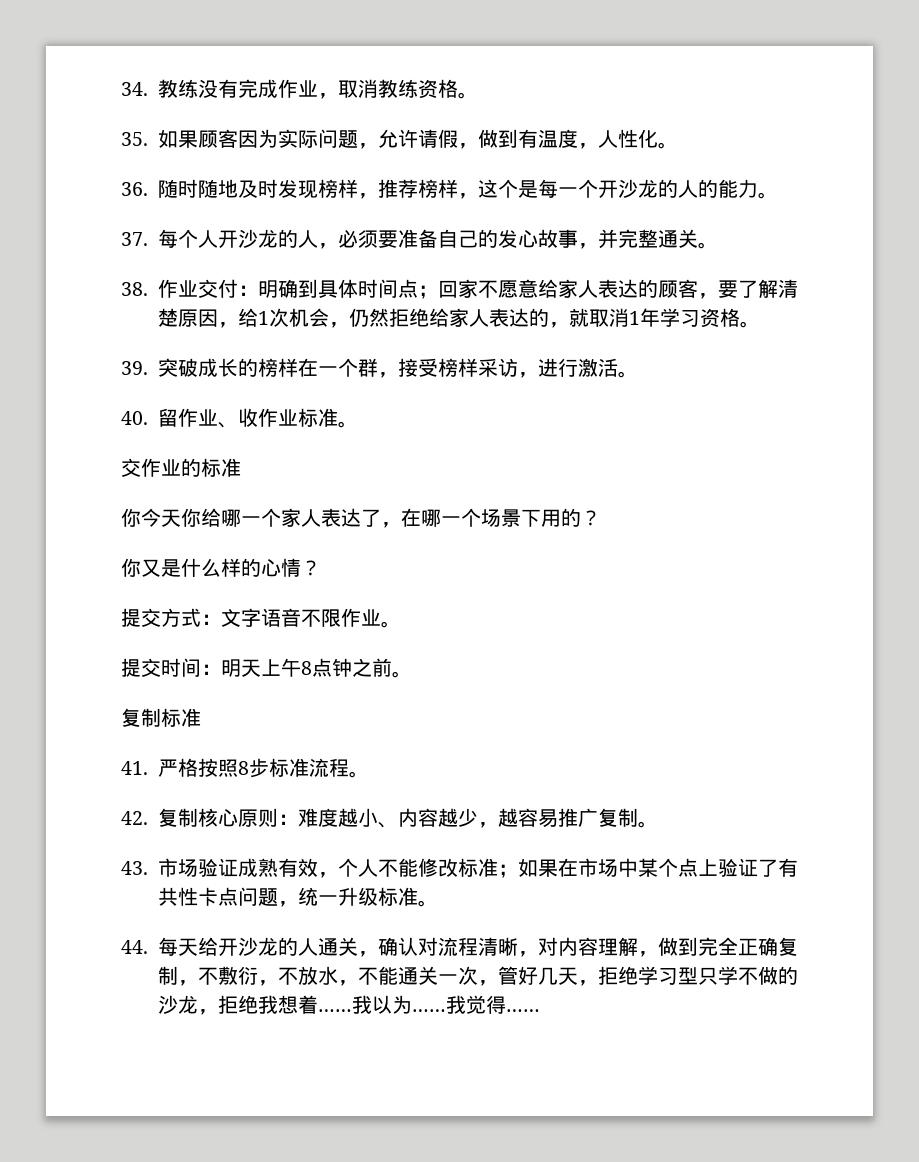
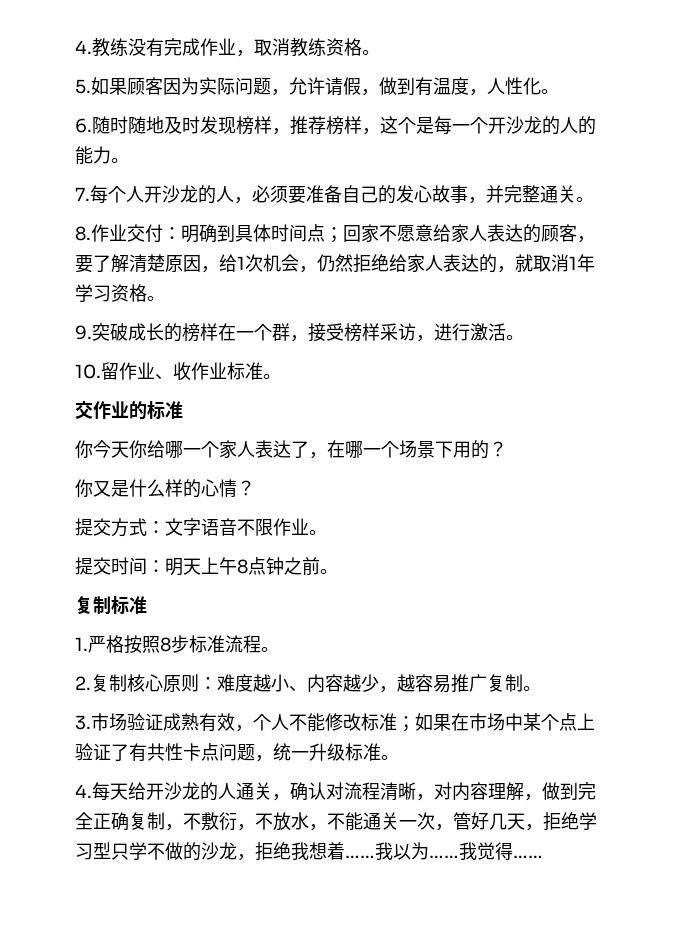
- 34.教练没有完成作业，取消教练资格。
+ 4.教练没有完成作业，取消教练资格。
- 35.如果顾客因为实际问题，允许请假，做到有温度，人性化。
+ 5.如果顾客因为实际问题，允许请假，做到有温度，人性化。
- 36.随时随地及时发现榜样，推荐榜样，这个是每一个开沙龙的人的能力。
+ 6.随时随地及时发现榜样，推荐榜样，这个是每一个开沙龙的人的能力。
- 37.每个人开沙龙的人，必须要准备自己的发心故事，并完整通关。
+ 7.每个人开沙龙的人，必须要准备自己的发心故事，并完整通关。
- 38.作业交付：明确到具体时间点；回家不愿意给家人表达的顾客，要了解清楚原因，给1次机会，仍然拒绝给家人表达的，就取消1年学习资格。
+ 8.作业交付：明确到具体时间点；回家不愿意给家人表达的顾客，要了解清楚原因，给1次机会，仍然拒绝给家人表达的，就取消1年学习资格。
- 39.突破成长的榜样在一个群，接受榜样采访，进行激活。
+ 9.突破成长的榜样在一个群，接受榜样采访，进行激活。
- 40.留作业、收作业标准。
+ 10.留作业、收作业标准。
- 41.严格按照8步标准流程。
+ 1.严格按照8步标准流程。
- 42.复制核心原则：难度越小、内容越少，越容易推广复制。
+ 2.复制核心原则：难度越小、内容越少，越容易推广复制。
- 43.市场验证成熟有效，个人不能修改标准；如果在市场中某个点上验证了有共性卡点问题，统一升级标准。
+ 3.市场验证成熟有效，个人不能修改标准；如果在市场中某个点上验证了有共性卡点问题，统一升级标准。
- 44.每天给开沙龙的人通关，确认对流程清晰，对内容理解，做到完全正确复制，不敷衍，不放水，不能通关一次，管好几天，拒绝学习型只学不做的沙龙，拒绝我想着……
+ 4.每天给开沙龙的人通关，确认对流程清晰，对内容理解，做到完全正确复制，不敷衍，不放水，不能通关一次，管好几天，拒绝学习型只学不做的沙龙，拒绝我想着……

